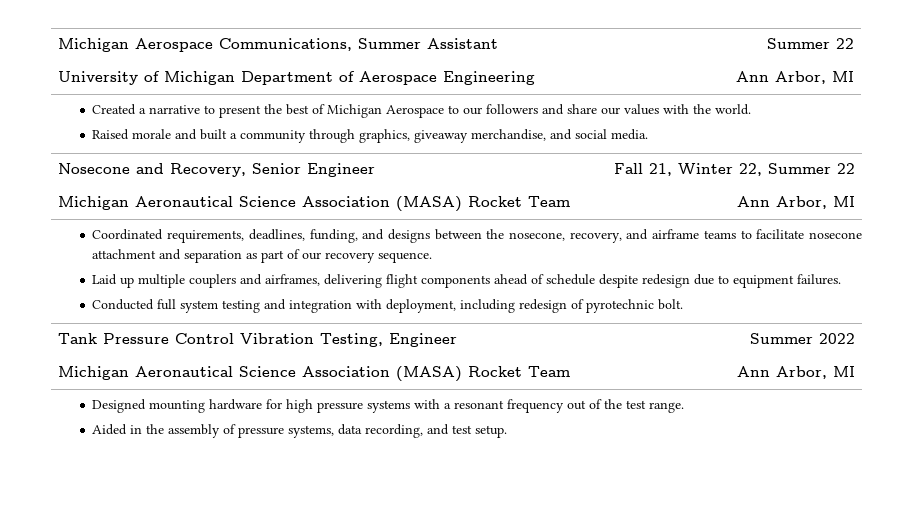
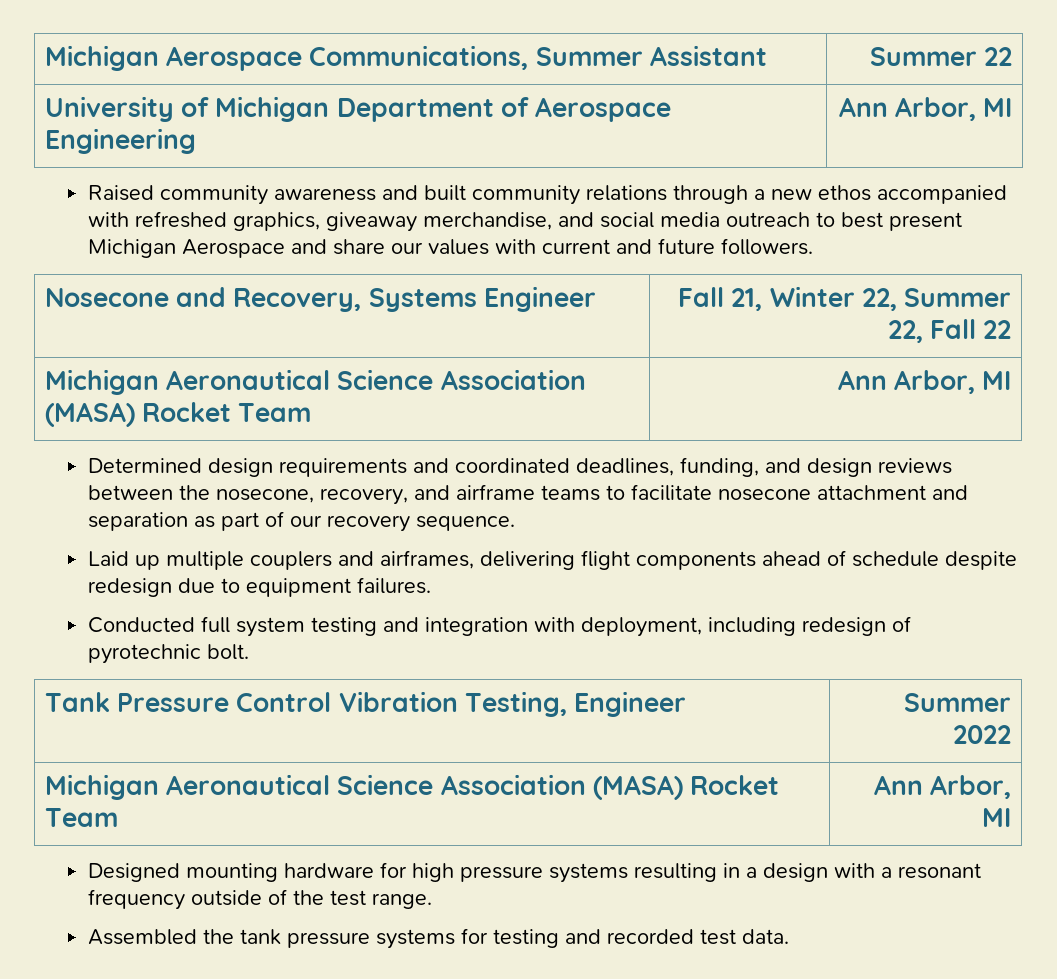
- Created a narrative to present the best of Michigan Aerospace to our followers and share our values with the world.
- Raised morale and built a community through graphics, giveaway merchandise, and social media.
+ Raised community awareness and built community relations through a new ethos accompanied with refreshed graphics, giveaway merchandise, and social media outreach to best present Michigan Aerospace and share our values with current and future followers.
- Nosecone and Recovery, Senior Engineer | Fall 21, Winter 22, Summer 22
+ Nosecone and Recovery, Systems Engineer | Fall 21, Winter 22, Summer 22, Fall 22
- Coordinated requirements, deadlines, funding, and designs between the nosecone, recovery, and airframe teams to facilitate nosecone attachment and separation as part of our recovery sequence.
+ Determined design requirements and coordinated deadlines, funding, and design reviews between the nosecone, recovery, and airframe teams to facilitate nosecone attachment and separation as part of our recovery sequence.
- Designed mounting hardware for high pressure systems with a resonant frequency out of the test range.
+ Designed mounting hardware for high pressure systems resulting in a design with a resonant frequency outside of the test range.
- Aided in the assembly of pressure systems, data recording, and test setup.
+ Assembled the tank pressure systems for testing and recorded test data.

